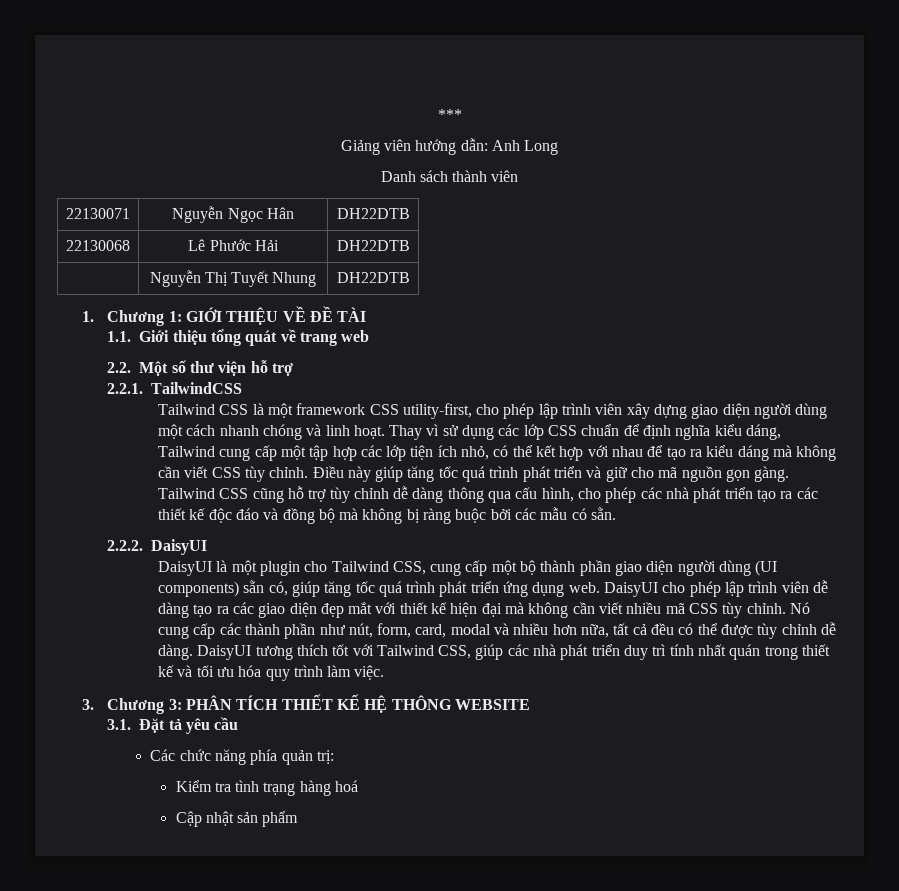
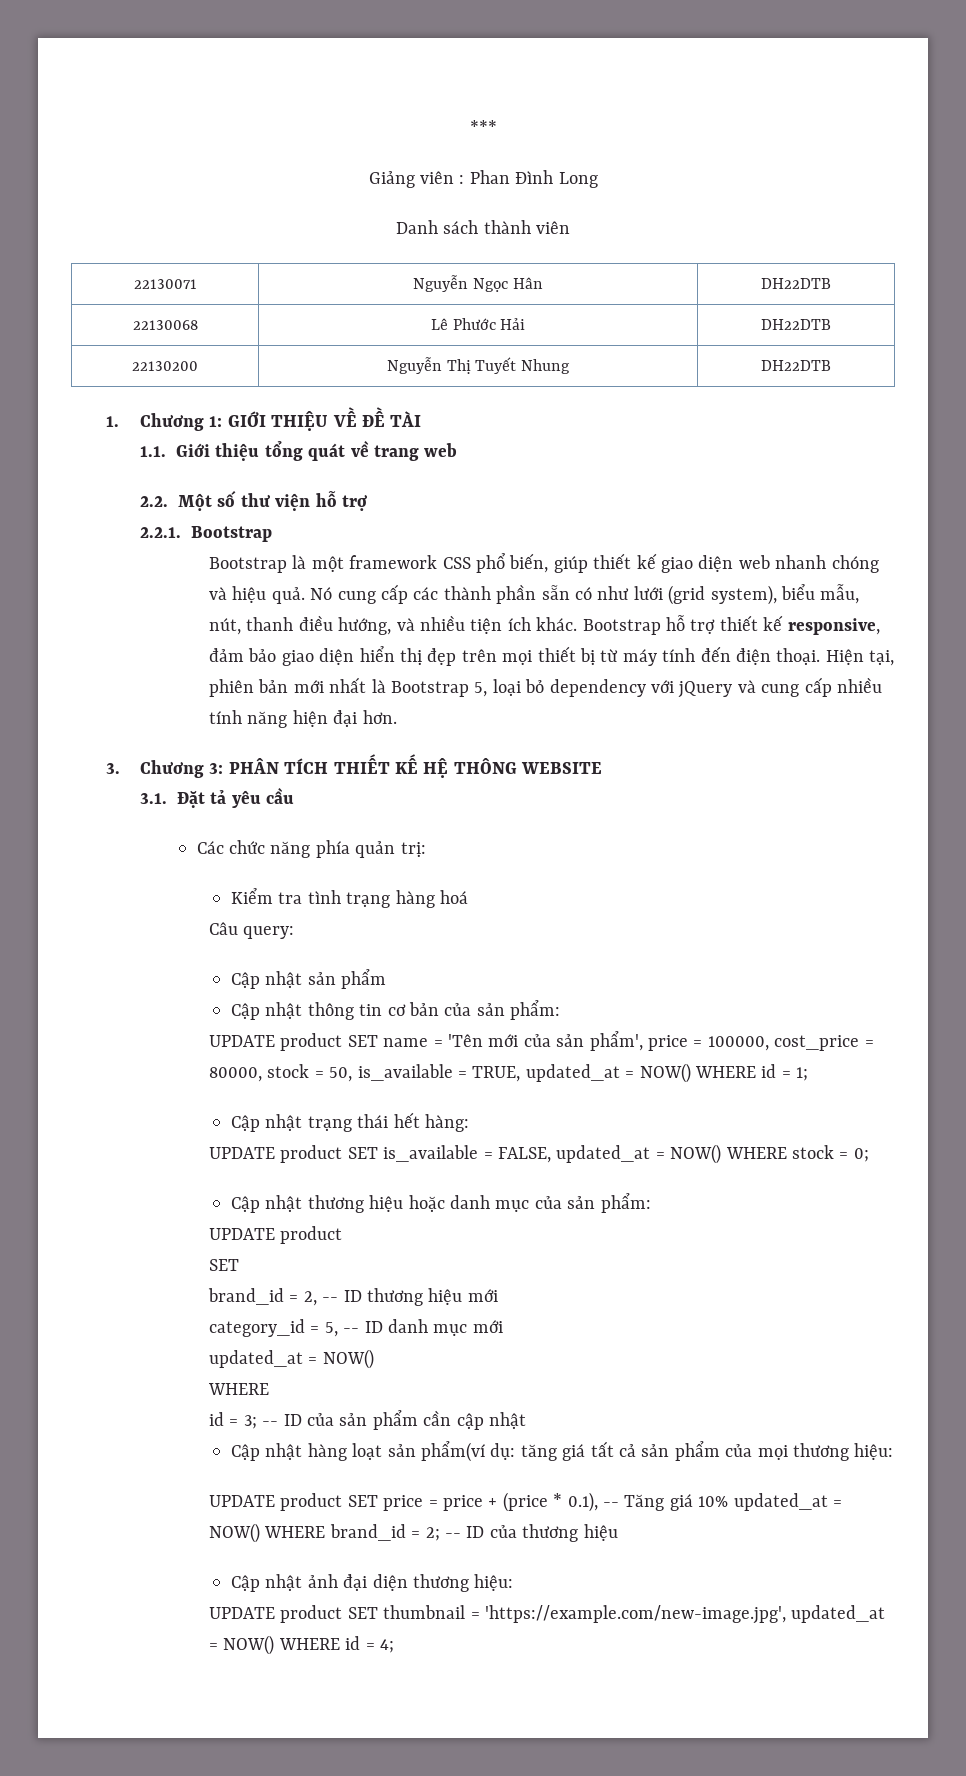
- Giảng viên hướng dẫn: Anh Long
+ Giảng viên : Phan Đình Long
- | Nguyễn Thị Tuyết Nhung | DH22DTB
+ 22130200 | Nguyễn Thị Tuyết Nhung | DH22DTB
- 2.2.1. TailwindCSS
- Tailwind CSS là một framework CSS utility-first, cho phép lập trình viên xây dựng giao diện người dùng một cách nhanh chóng và linh hoạt. Thay vì sử dụng các lớp CSS chuẩn để định nghĩa kiểu dáng, Tailwind cung cấp một tập hợp các lớp tiện ích nhỏ, có thể kết hợp với nhau để tạo ra kiểu dáng mà không cần viết CSS tùy chỉnh. Điều này giúp tăng tốc quá trình phát triển và giữ cho mã nguồn gọn gàng. Tailwind CSS cũng hỗ trợ tùy chỉnh dễ dàng thông qua cấu hình, cho phép các nhà phát triển tạo ra các thiết kế độc đáo và đồng bộ mà không bị ràng buộc bởi các mẫu có sẵn.
- 2.2.2. DaisyUI
- DaisyUI là một plugin cho Tailwind CSS, cung cấp một bộ thành phần giao diện người dùng (UI components) sẵn có, giúp tăng tốc quá trình phát triển ứng dụng web. DaisyUI cho phép lập trình viên dễ dàng tạo ra các giao diện đẹp mắt với thiết kế hiện đại mà không cần viết nhiều mã CSS tùy chỉnh.
+ 2.2.1. Bootstrap
+ Bootstrap là một framework CSS phổ biến, giúp thiết kế giao diện web nhanh chóng và hiệu quả.
- Nó cung cấp các thành phần như nút, form, card, modal và nhiều hơn nữa, tất cả đều có thể được tùy chỉnh dễ dàng. DaisyUI tương thích tốt với Tailwind CSS, giúp các nhà phát triển duy trì tính nhất quán trong thiết kế và tối ưu hóa quy trình làm việc.
+ Nó cung cấp các thành phần sẵn có như lưới (grid system), biểu mẫu, nút, thanh điều hướng, và nhiều tiện ích khác. Bootstrap hỗ trợ thiết kế responsive, đảm bảo giao diện hiển thị đẹp trên mọi thiết bị từ máy tính đến điện thoại. Hiện tại, phiên bản mới nhất là Bootstrap 5, loại bỏ dependency với jQuery và cung cấp nhiều tính năng hiện đại hơn.
+ Câu query:
+ Cập nhật thông tin cơ bản của sản phẩm:
+ UPDATE product SET name = 'Tên mới của sản phẩm', price = 100000, cost_price = 80000, stock = 50, is_available = TRUE, updated_at = NOW() WHERE id = 1;
+ Cập nhật trạng thái hết hàng:
+ UPDATE product SET is_available = FALSE, updated_at = NOW() WHERE stock = 0;
+ Cập nhật thương hiệu hoặc danh mục của sản phẩm:
+ UPDATE product
+ SET
+ brand_id = 2, -- ID thương hiệu mới
+ category_id = 5, -- ID danh mục mới
+ updated_at = NOW()
+ WHERE
+ id = 3; -- ID của sản phẩm cần cập nhật
+ Cập nhật hàng loạt sản phẩm(ví dụ: tăng giá tất cả sản phẩm của mọi thương hiệu:
+ UPDATE product SET price = price + (price * 0.1), -- Tăng giá 10% updated_at = NOW() WHERE brand_id = 2; -- ID của thương hiệu
+ Cập nhật ảnh đại diện thương hiệu:
+ UPDATE product SET thumbnail = 'https://example.com/new-image.jpg', updated_at = NOW() WHERE id = 4;

